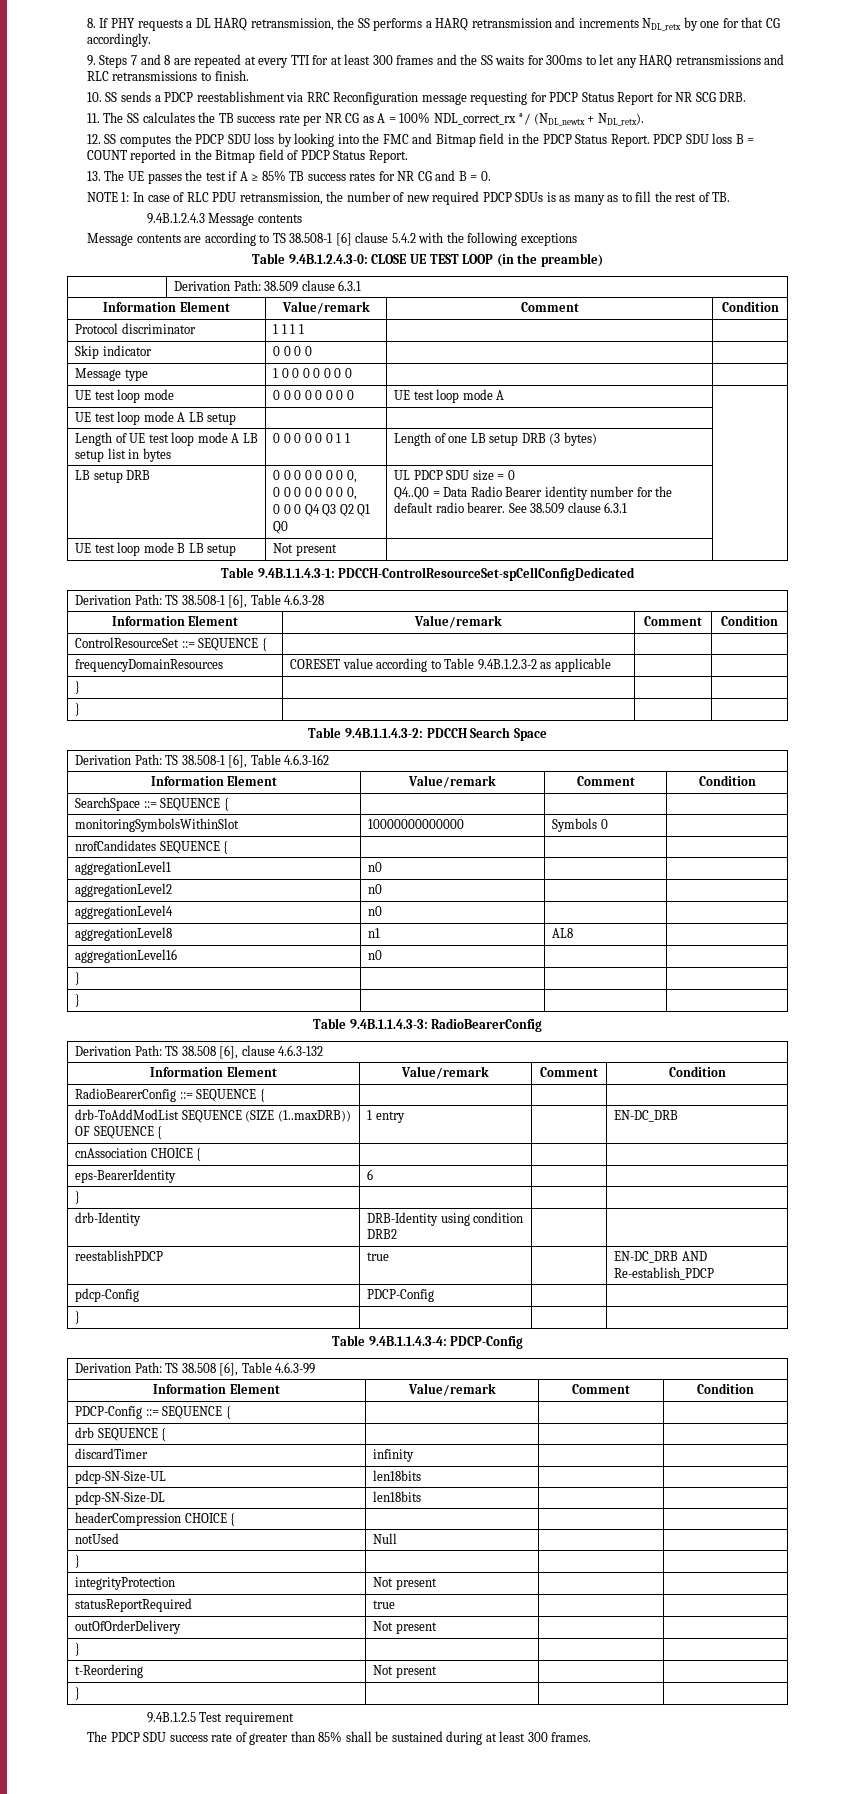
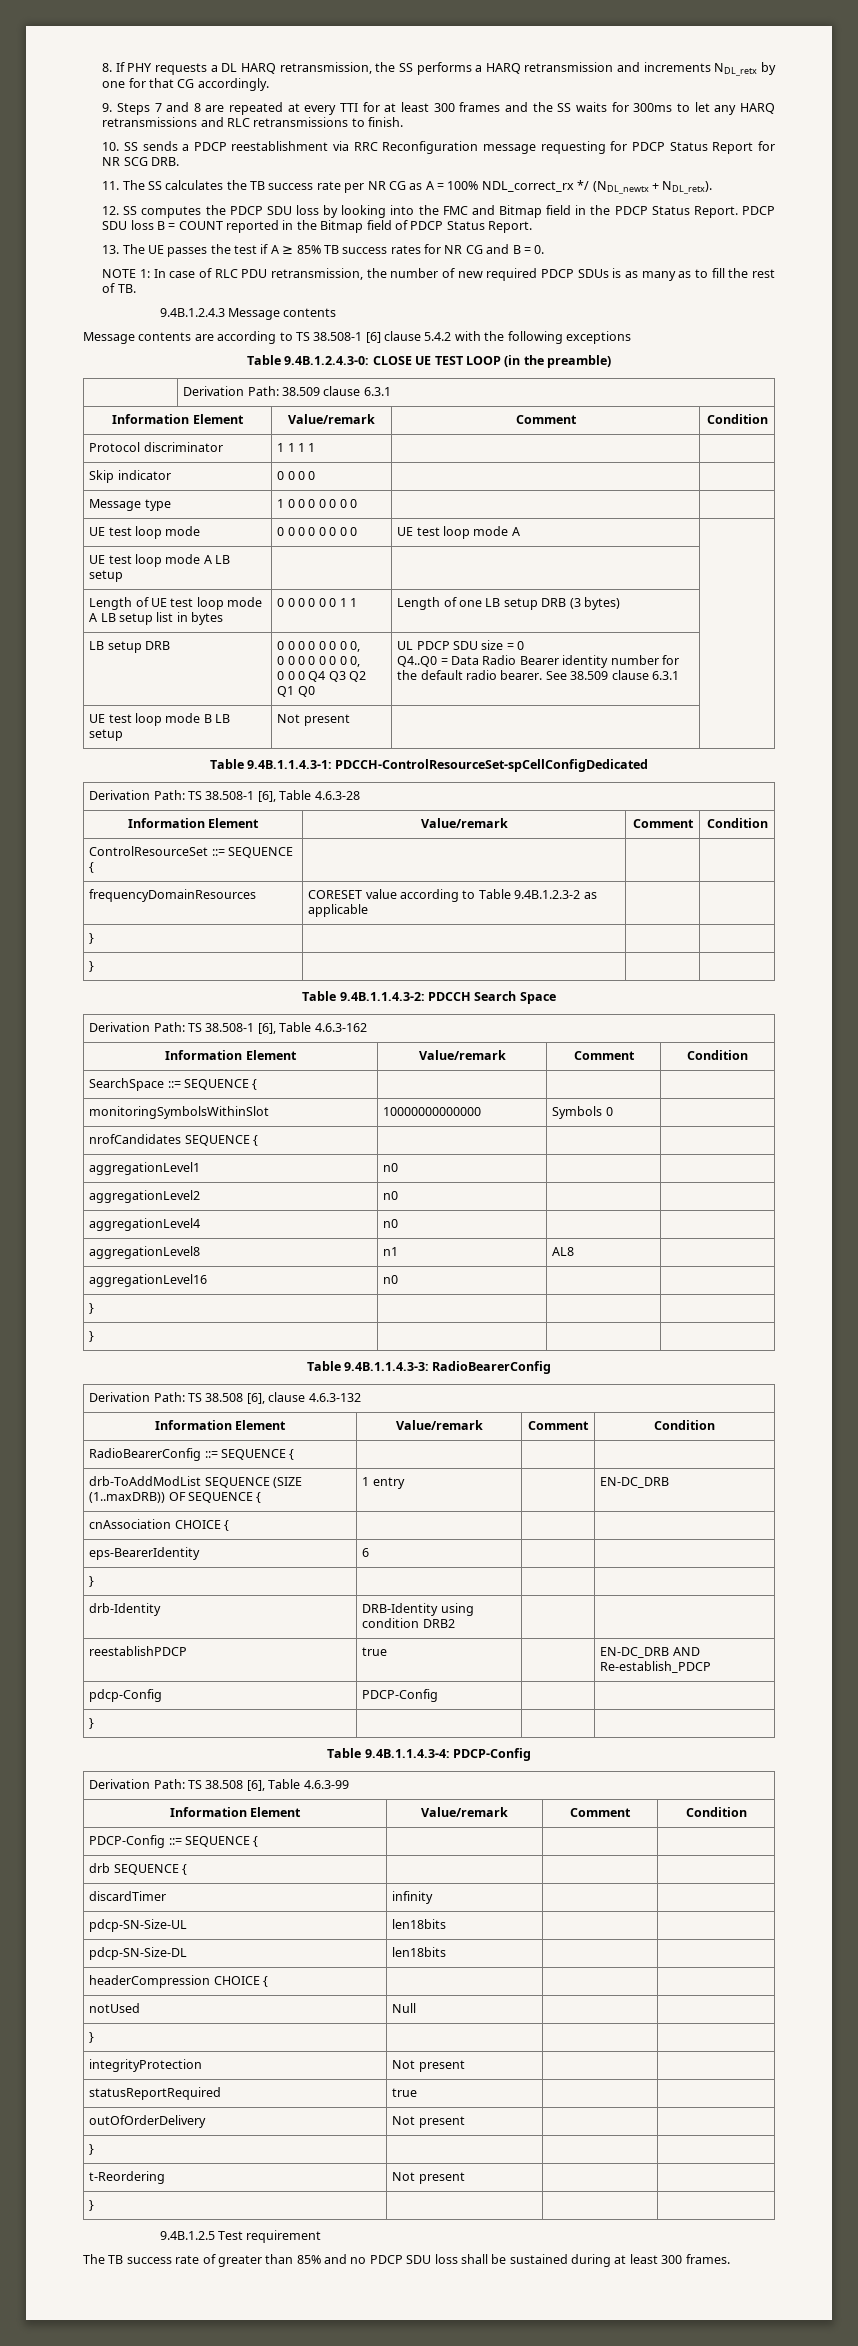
- The PDCP SDU success rate of greater than 85% shall be sustained during at least 300 frames.
+ The TB success rate of greater than 85% and no PDCP SDU loss shall be sustained during at least 300 frames.

